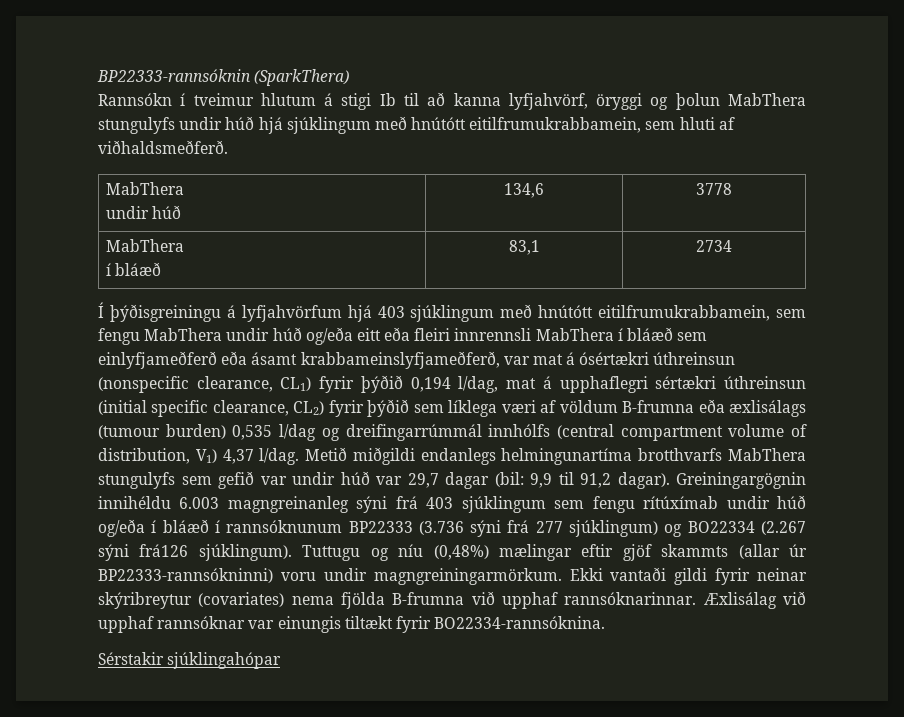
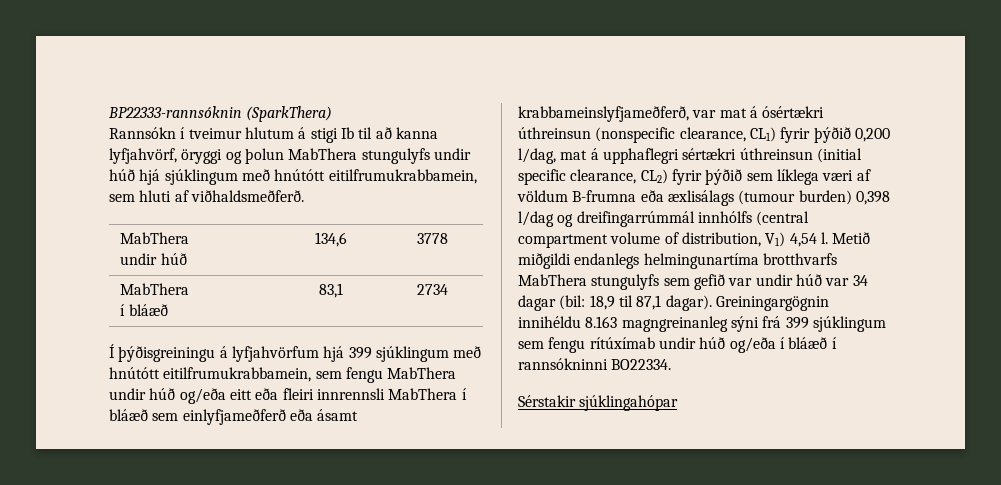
- Í þýðisgreiningu á lyfjahvörfum hjá 403 sjúklingum með hnútótt eitilfrumukrabbamein, sem fengu MabThera undir húð og/eða eitt eða fleiri innrennsli MabThera í bláæð sem einlyfjameðferð eða ásamt krabbameinslyfjameðferð, var mat á ósértækri úthreinsun (nonspecific clearance, CL1) fyrir þýðið 0,194 l/dag, mat á upphaflegri sértækri úthreinsun (initial specific clearance, CL2) fyrir þýðið sem líklega væri af völdum B-frumna eða æxlisálags (tumour burden) 0,535 l/dag og dreifingarrúmmál innhólfs (central compartment volume of distribution, V1) 4,37 l/dag.
+ Í þýðisgreiningu á lyfjahvörfum hjá 399 sjúklingum með hnútótt eitilfrumukrabbamein, sem fengu MabThera undir húð og/eða eitt eða fleiri innrennsli MabThera í bláæð sem einlyfjameðferð eða ásamt krabbameinslyfjameðferð, var mat á ósértækri úthreinsun (nonspecific clearance, CL1) fyrir þýðið 0,200 l/dag, mat á upphaflegri sértækri úthreinsun (initial specific clearance, CL2) fyrir þýðið sem líklega væri af völdum B-frumna eða æxlisálags (tumour burden) 0,398 l/dag og dreifingarrúmmál innhólfs (central compartment volume of distribution, V1) 4,54 l.
- Metið miðgildi endanlegs helmingunartíma brotthvarfs MabThera stungulyfs sem gefið var undir húð var 29,7 dagar (bil: 9,9 til 91,2 dagar).
+ Metið miðgildi endanlegs helmingunartíma brotthvarfs MabThera stungulyfs sem gefið var undir húð var 34 dagar (bil: 18,9 til 87,1 dagar).
- Greiningargögnin innihéldu 6.003 magngreinanleg sýni frá 403 sjúklingum sem fengu rítúxímab undir húð og/eða í bláæð í rannsóknunum BP22333 (3.736 sýni frá 277 sjúklingum) og BO22334 (2.267 sýni frá126 sjúklingum). Tuttugu og níu (0,48%) mælingar eftir gjöf skammts (allar úr BP22333-rannsókninni) voru undir magngreiningarmörkum. Ekki vantaði gildi fyrir neinar skýribreytur (covariates) nema fjölda B-frumna við upphaf rannsóknarinnar. Æxlisálag við upphaf rannsóknar var einungis tiltækt fyrir BO22334-rannsóknina.
+ Greiningargögnin innihéldu 8.163 magngreinanleg sýni frá 399 sjúklingum sem fengu rítúxímab undir húð og/eða í bláæð í rannsókninni BO22334.

